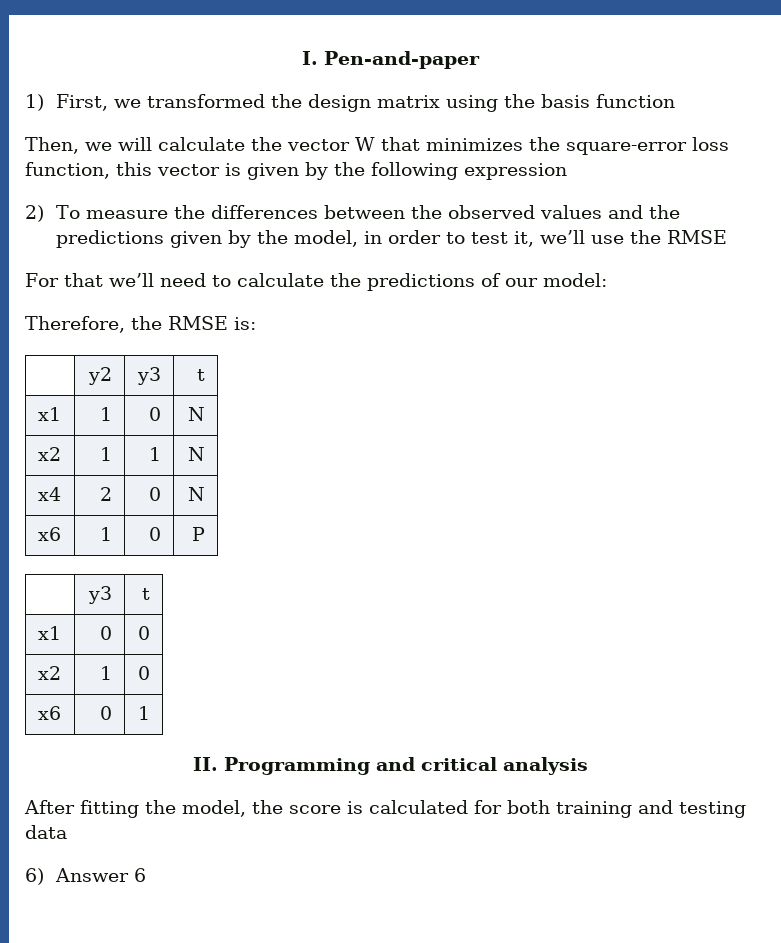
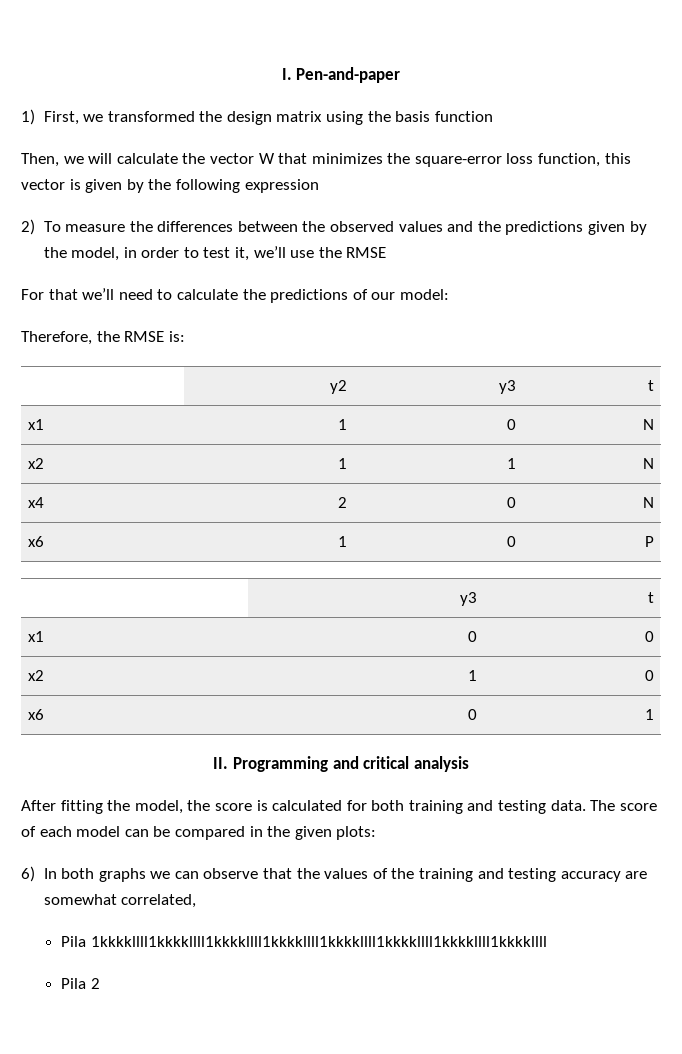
- After fitting the model, the score is calculated for both training and testing data
- 6) Answer 6
+ After fitting the model, the score is calculated for both training and testing data. The score of each model can be compared in the given plots:
+ 6) In both graphs we can observe that the values of the training and testing accuracy are somewhat correlated,
+ Pila 1kkkkllll1kkkkllll1kkkkllll1kkkkllll1kkkkllll1kkkkllll1kkkkllll1kkkkllll
+ Pila 2

